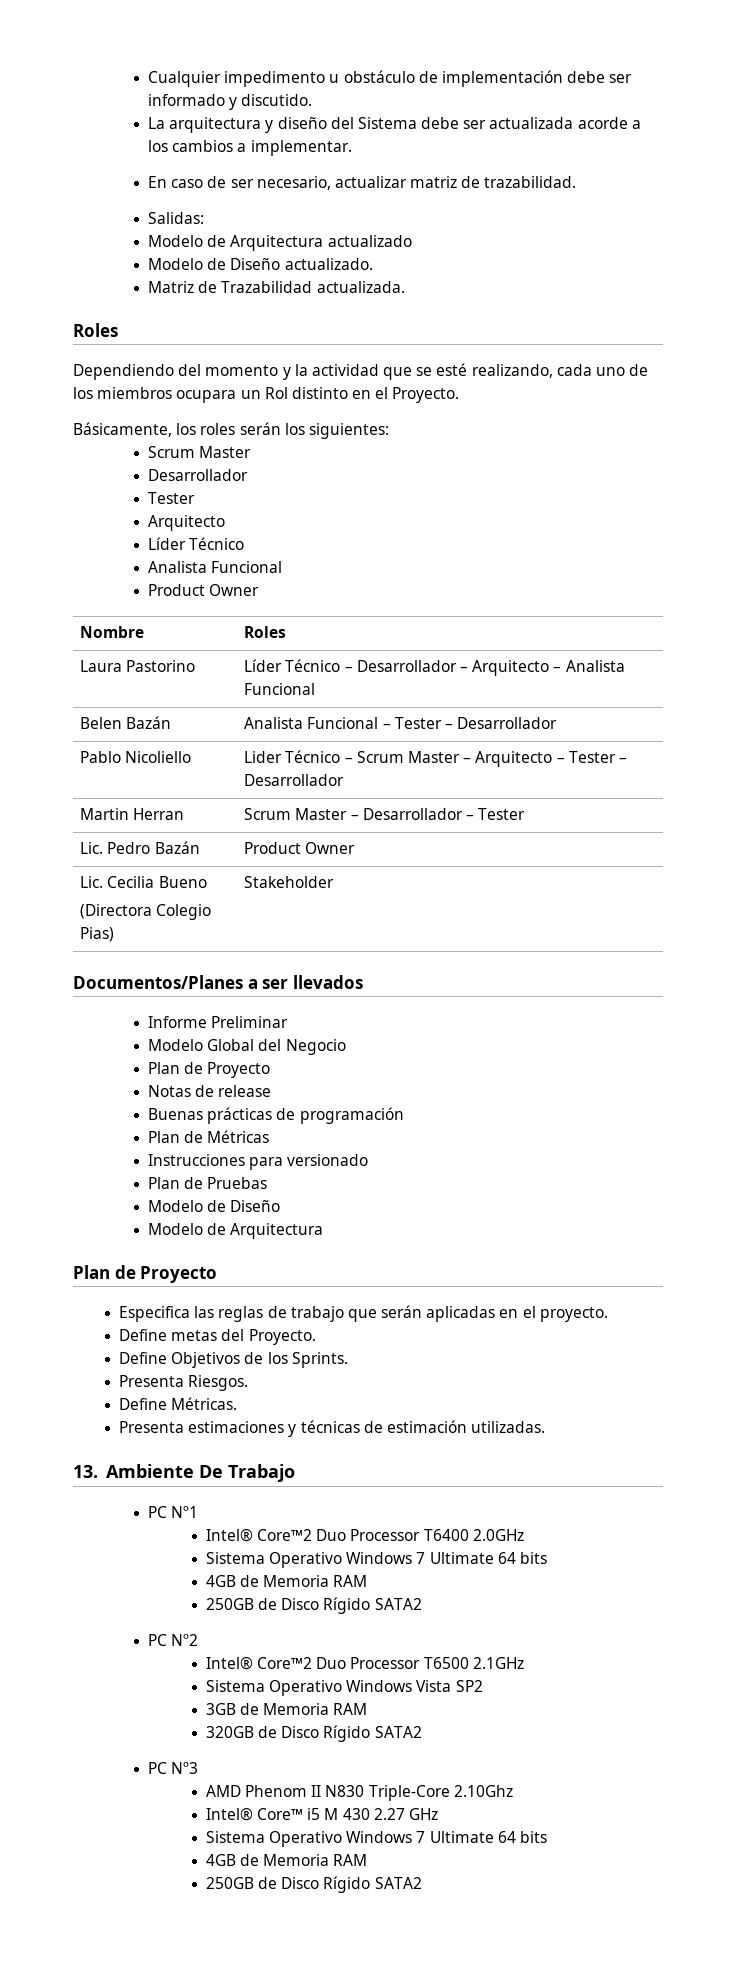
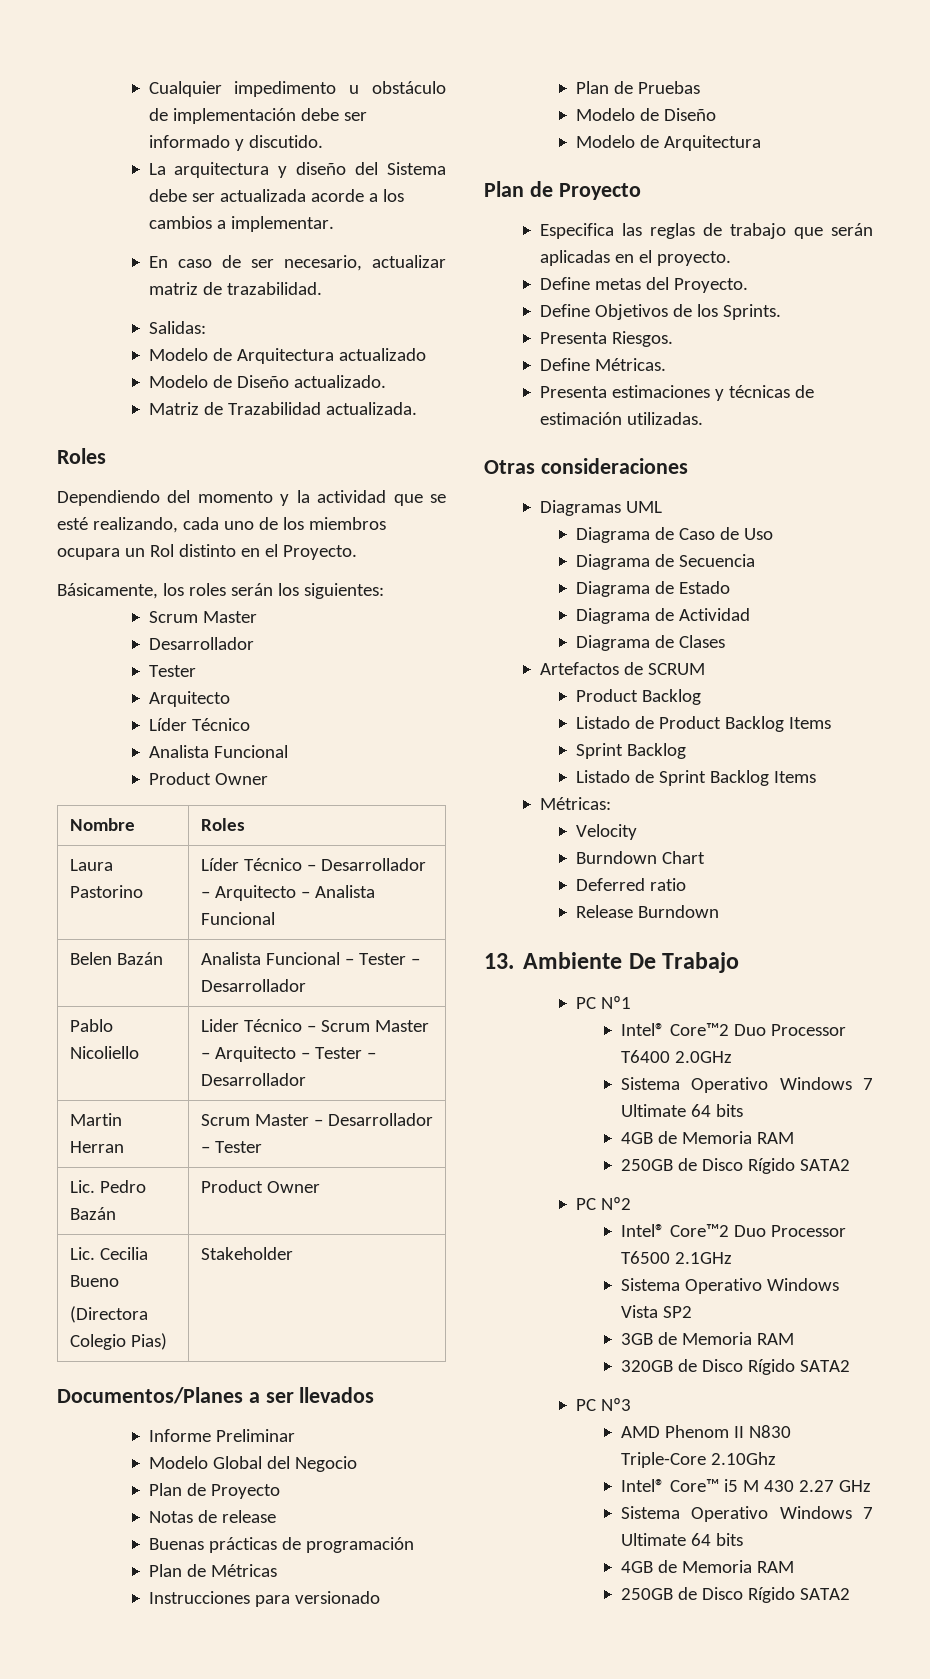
+ Otras consideraciones
+ Diagramas UML
+ Diagrama de Caso de Uso
+ Diagrama de Secuencia
+ Diagrama de Estado
+ Diagrama de Actividad
+ Diagrama de Clases
+ Artefactos de SCRUM
+ Product Backlog
+ Listado de Product Backlog Items
+ Sprint Backlog
+ Listado de Sprint Backlog Items
+ Métricas:
+ Velocity
+ Burndown Chart
+ Deferred ratio
+ Release Burndown

